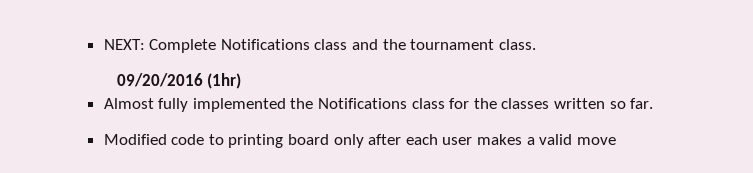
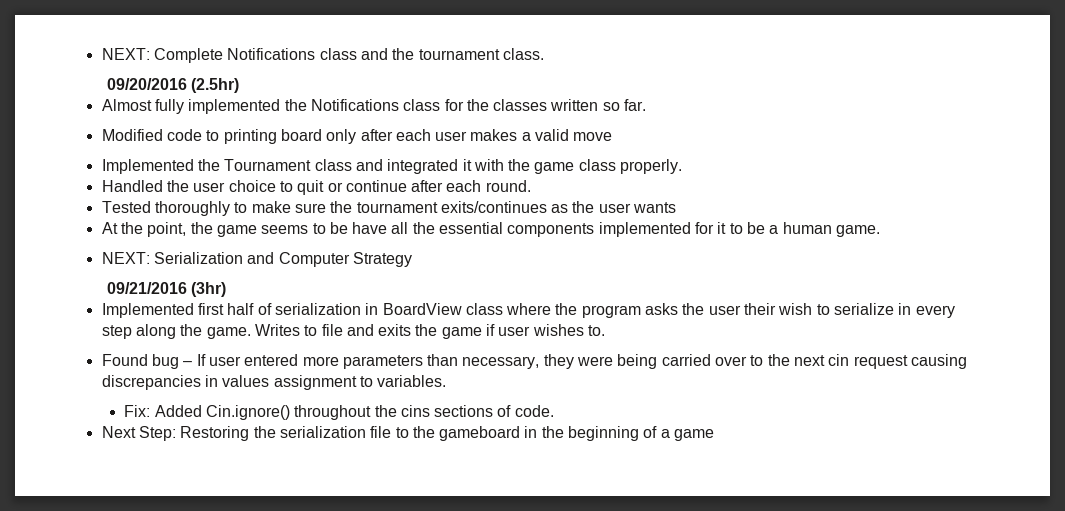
- 09/20/2016 (1hr)
+ 09/20/2016 (2.5hr)
+ Implemented the Tournament class and integrated it with the game class properly.
+ Handled the user choice to quit or continue after each round.
+ Tested thoroughly to make sure the tournament exits/continues as the user wants
+ At the point, the game seems to be have all the essential components implemented for it to be a human game.
+ NEXT: Serialization and Computer Strategy
+ 09/21/2016 (3hr)
+ Implemented first half of serialization in BoardView class where the program asks the user their wish to serialize in every step along the game. Writes to file and exits the game if user wishes to.
+ Found bug – If user entered more parameters than necessary, they were being carried over to the next cin request causing discrepancies in values assignment to variables.
+ Fix: Added Cin.ignore() throughout the cins sections of code.
+ Next Step: Restoring the serialization file to the gameboard in the beginning of a game

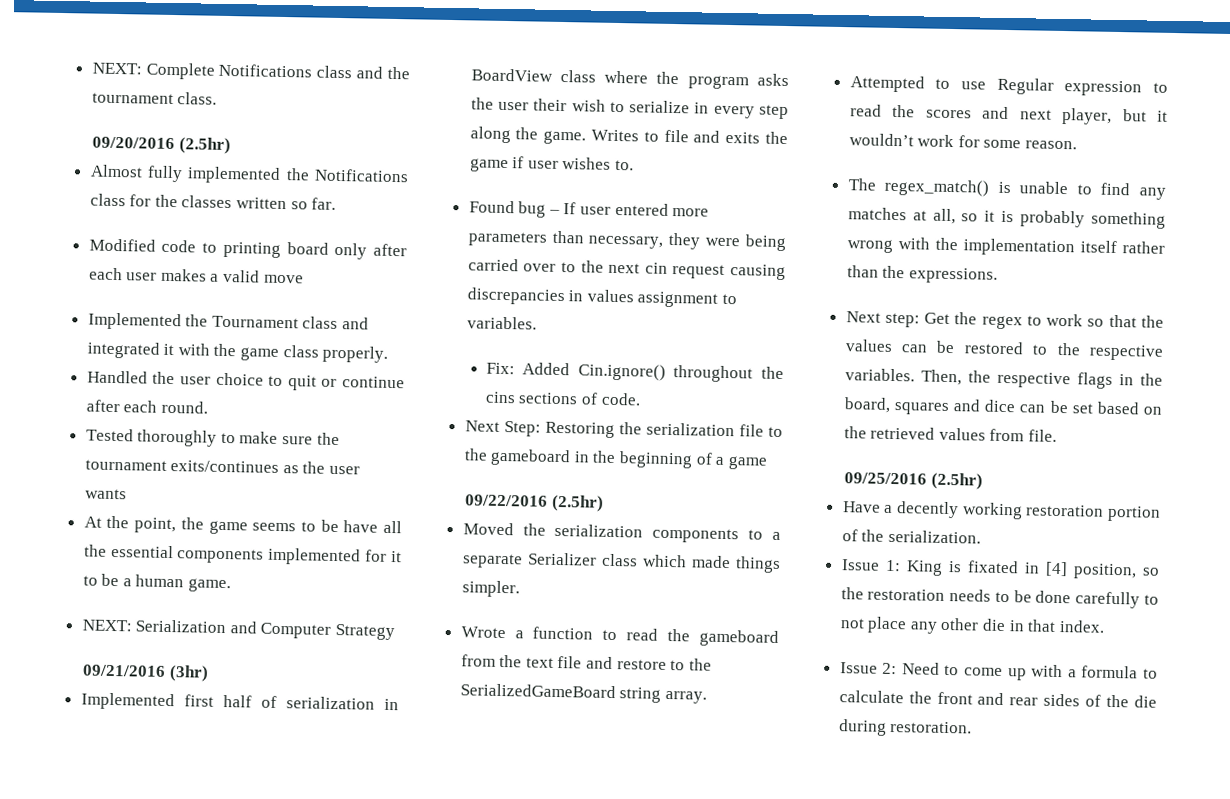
+ 09/22/2016 (2.5hr)
+ Moved the serialization components to a separate Serializer class which made things simpler.
+ Wrote a function to read the gameboard from the text file and restore to the SerializedGameBoard string array.
+ Attempted to use Regular expression to read the scores and next player, but it wouldn’t work for some reason.
+ The regex_match() is unable to find any matches at all, so it is probably something wrong with the implementation itself rather than the expressions.
+ Next step: Get the regex to work so that the values can be restored to the respective variables. Then, the respective flags in the board, squares and dice can be set based on the retrieved values from file.
+ 09/25/2016 (2.5hr)
+ Have a decently working restoration portion of the serialization.
+ Issue 1: King is fixated in [4] position, so the restoration needs to be done carefully to not place any other die in that index.
+ Issue 2: Need to come up with a formula to calculate the front and rear sides of the die during restoration.

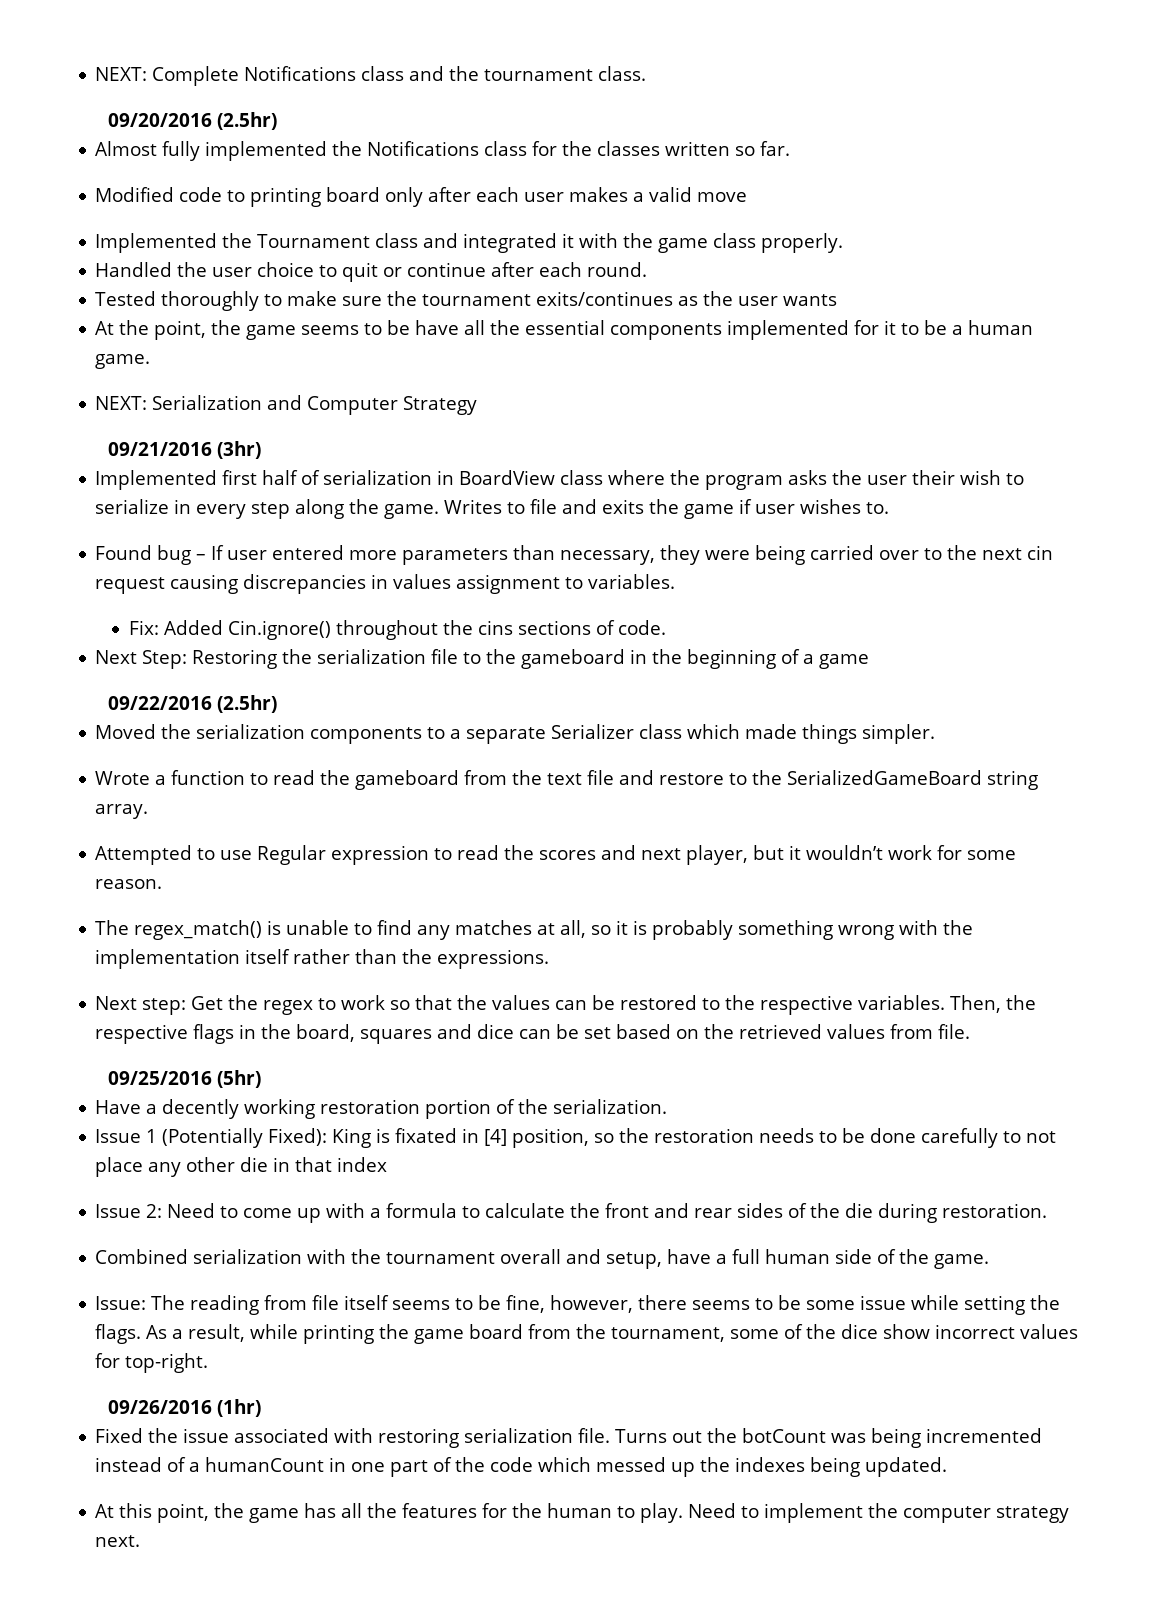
- 09/25/2016 (2.5hr)
+ 09/25/2016 (5hr)
- Issue 1: King is fixated in [4] position, so the restoration needs to be done carefully to not place any other die in that index.
+ Issue 1 (Potentially Fixed): King is fixated in [4] position, so the restoration needs to be done carefully to not place any other die in that index
+ Combined serialization with the tournament overall and setup, have a full human side of the game.
+ Issue: The reading from file itself seems to be fine, however, there seems to be some issue while setting the flags. As a result, while printing the game board from the tournament, some of the dice show incorrect values for top-right.
+ 09/26/2016 (1hr)
+ Fixed the issue associated with restoring serialization file. Turns out the botCount was being incremented instead of a humanCount in one part of the code which messed up the indexes being updated.
+ At this point, the game has all the features for the human to play. Need to implement the computer strategy next.

